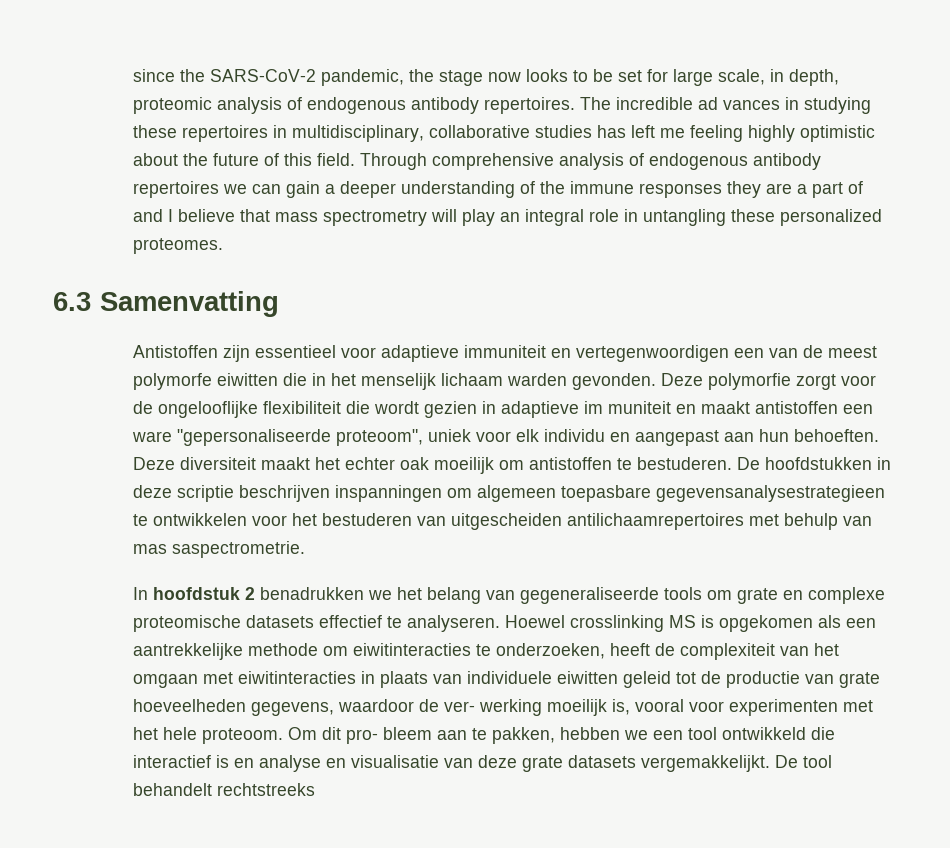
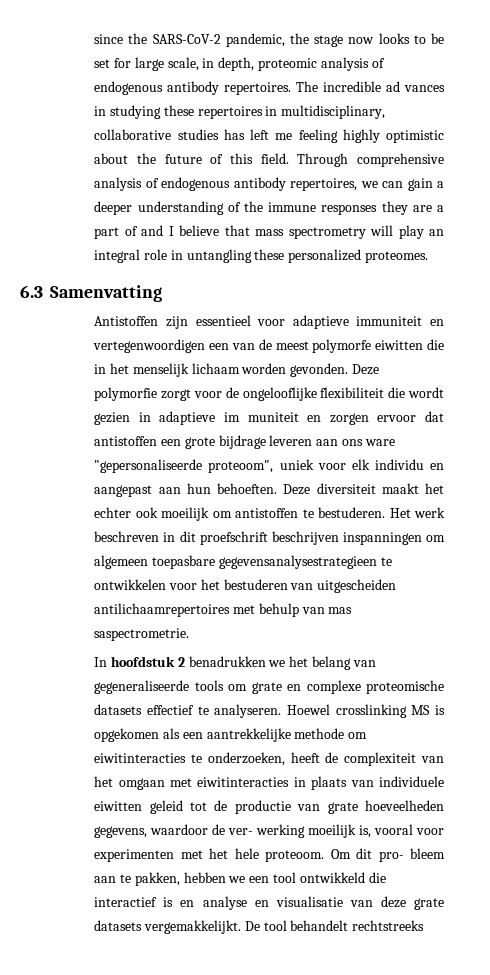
- Through comprehensive analysis of endogenous antibody repertoires we can gain a deeper understanding of the immune responses they are a part of and I believe that mass spectrometry will play an integral role in untangling these personalized proteomes.
+ Through comprehensive analysis of endogenous antibody repertoires, we can gain a deeper understanding of the immune responses they are a part of and I believe that mass spectrometry will play an integral role in untangling these personalized proteomes.
- Antistoffen zijn essentieel voor adaptieve immuniteit en vertegenwoordigen een van de meest polymorfe eiwitten die in het menselijk lichaam warden gevonden.
+ Antistoffen zijn essentieel voor adaptieve immuniteit en vertegenwoordigen een van de meest polymorfe eiwitten die in het menselijk lichaam worden gevonden.
- Deze polymorfie zorgt voor de ongelooflijke flexibiliteit die wordt gezien in adaptieve im muniteit en maakt antistoffen een ware "gepersonaliseerde proteoom", uniek voor elk individu en aangepast aan hun behoeften.
+ Deze polymorfie zorgt voor de ongelooflijke flexibiliteit die wordt gezien in adaptieve im muniteit en zorgen ervoor dat antistoffen een grote bijdrage leveren aan ons ware "gepersonaliseerde proteoom", uniek voor elk individu en aangepast aan hun behoeften.
- Deze diversiteit maakt het echter oak moeilijk om antistoffen te bestuderen.
+ Deze diversiteit maakt het echter ook moeilijk om antistoffen te bestuderen.
- De hoofdstukken in deze scriptie beschrijven inspanningen om algemeen toepasbare gegevensanalysestrategieen te ontwikkelen voor het bestuderen van uitgescheiden antilichaamrepertoires met behulp van mas saspectrometrie.
+ Het werk beschreven in dit proefschrift beschrijven inspanningen om algemeen toepasbare gegevensanalysestrategieen te ontwikkelen voor het bestuderen van uitgescheiden antilichaamrepertoires met behulp van mas saspectrometrie.

